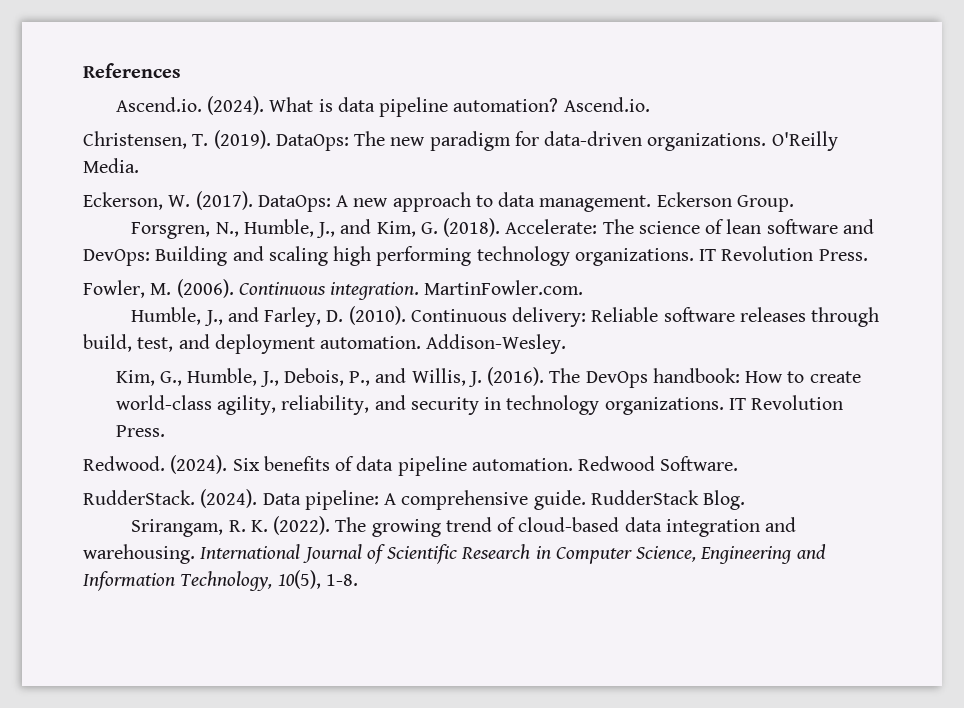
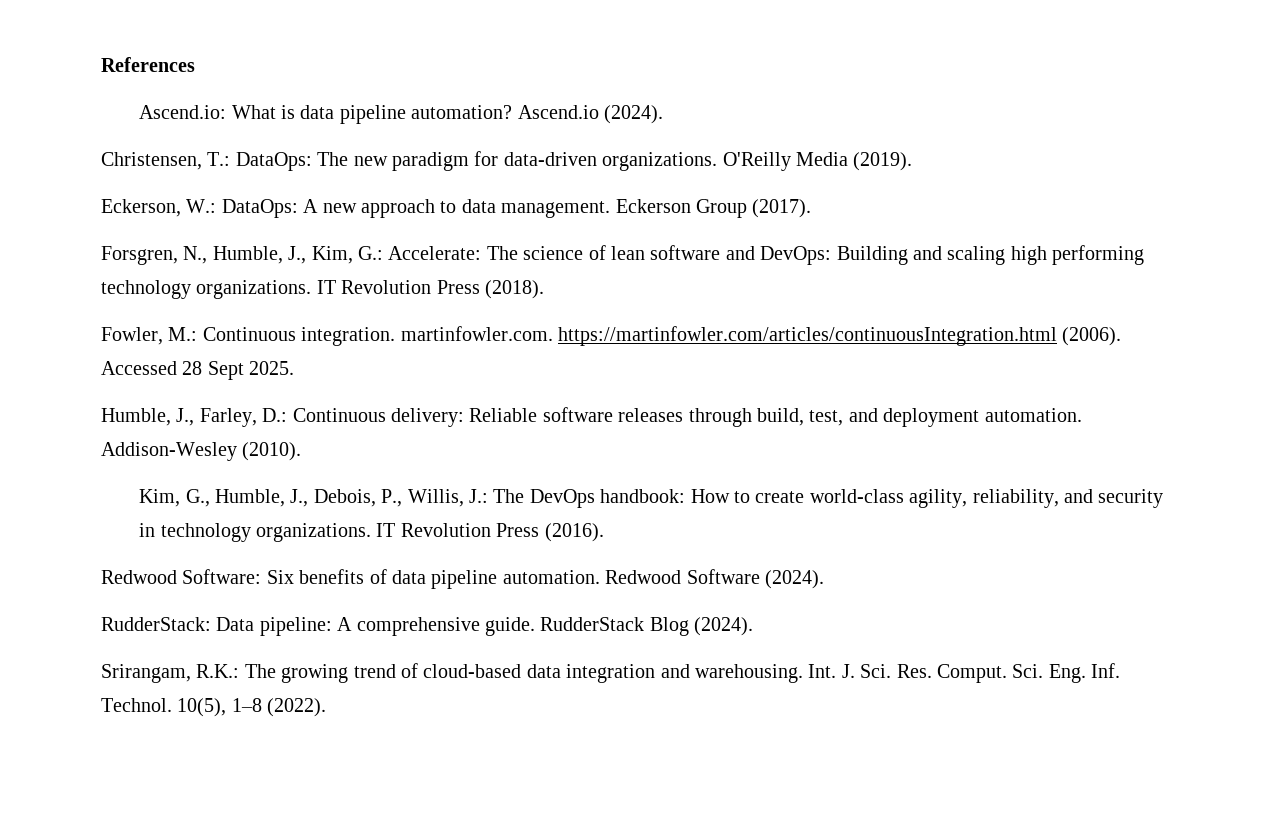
- Ascend.io. (2024). What is data pipeline automation? Ascend.io.
+ Ascend.io: What is data pipeline automation? Ascend.io (2024).
- Christensen, T. (2019). DataOps: The new paradigm for data-driven organizations.
+ Christensen, T.: DataOps: The new paradigm for data-driven organizations.
- O'Reilly Media.
+ O'Reilly Media (2019).
- Eckerson, W. (2017). DataOps: A new approach to data management.
+ Eckerson, W.: DataOps: A new approach to data management.
- Eckerson Group.
+ Eckerson Group (2017).
- Forsgren, N., Humble, J., and Kim, G. (2018). Accelerate: The science of lean software and DevOps: Building and scaling high performing technology organizations. IT Revolution Press.
+ Forsgren, N., Humble, J., Kim, G.: Accelerate: The science of lean software and DevOps: Building and scaling high performing technology organizations. IT Revolution Press (2018).
- Fowler, M. (2006). Continuous integration. MartinFowler.com.
- Humble, J., and Farley, D. (2010). Continuous delivery: Reliable software releases through build, test, and deployment automation.
+ Fowler, M.: Continuous integration. martinfowler.com. https://martinfowler.com/articles/continuousIntegration.html (2006). Accessed 28 Sept 2025.
+ Humble, J., Farley, D.: Continuous delivery: Reliable software releases through build, test, and deployment automation.
- Addison-Wesley.
+ Addison-Wesley (2010).
- Kim, G., Humble, J., Debois, P., and Willis, J. (2016). The DevOps handbook: How to create world-class agility, reliability, and security in technology organizations. IT Revolution Press.
- Redwood. (2024). Six benefits of data pipeline automation.
+ Kim, G., Humble, J., Debois, P., Willis, J.: The DevOps handbook: How to create world-class agility, reliability, and security in technology organizations. IT Revolution Press (2016).
+ Redwood Software: Six benefits of data pipeline automation.
- Redwood Software.
- RudderStack. (2024). Data pipeline: A comprehensive guide.
+ Redwood Software (2024).
+ RudderStack: Data pipeline: A comprehensive guide.
- RudderStack Blog.
+ RudderStack Blog (2024).
- Srirangam, R. K. (2022). The growing trend of cloud-based data integration and warehousing.
+ Srirangam, R.K.: The growing trend of cloud-based data integration and warehousing.
- International Journal of Scientific Research in Computer Science, Engineering and Information Technology, 10(5), 1-8.
+ Int. J. Sci. Res. Comput. Sci. Eng. Inf. Technol. 10(5), 1–8 (2022).

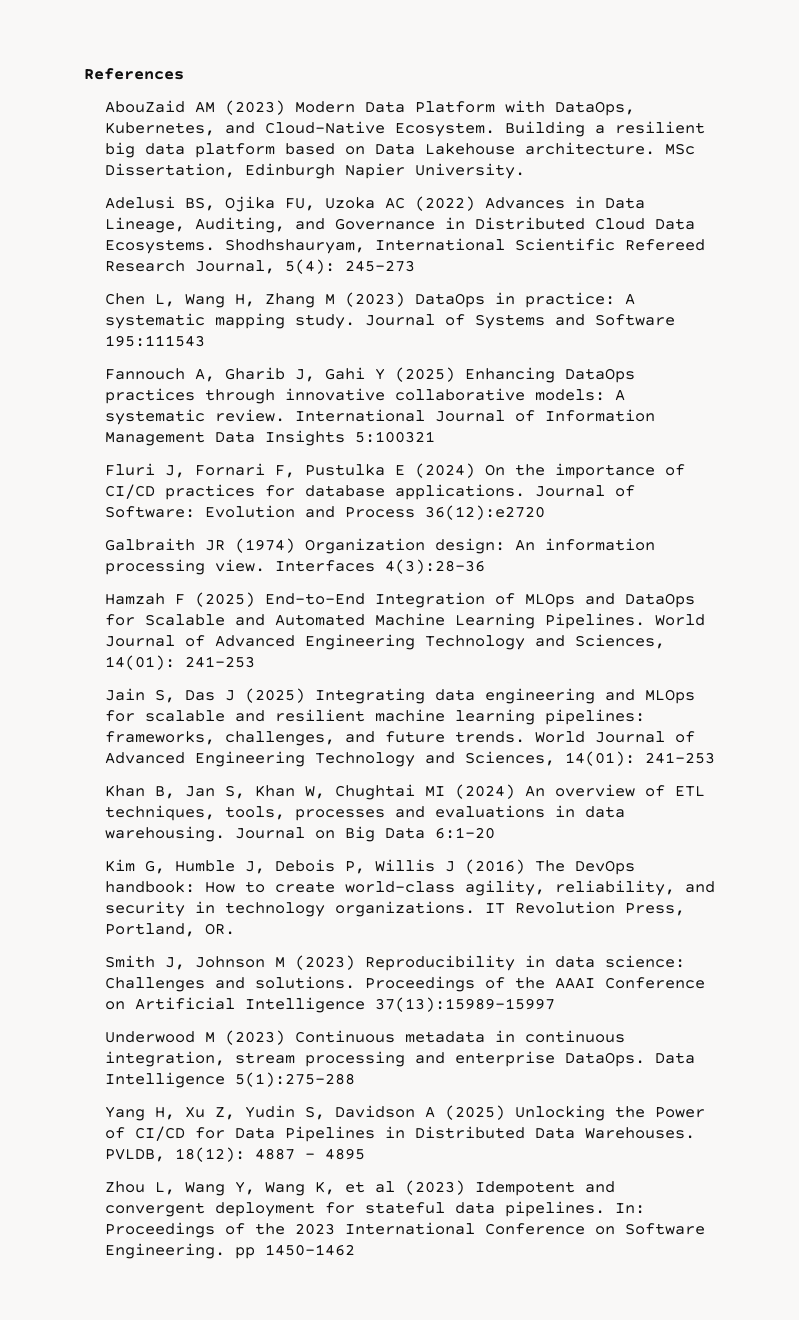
- Ascend.io: What is data pipeline automation? Ascend.io (2024).
- Christensen, T.: DataOps: The new paradigm for data-driven organizations. O'Reilly Media (2019).
- Eckerson, W.: DataOps: A new approach to data management. Eckerson Group (2017).
- Forsgren, N., Humble, J., Kim, G.: Accelerate: The science of lean software and DevOps: Building and scaling high performing technology organizations. IT Revolution Press (2018).
- Fowler, M.: Continuous integration. martinfowler.com. https://martinfowler.com/articles/continuousIntegration.html (2006). Accessed 28 Sept 2025.
- Humble, J., Farley, D.: Continuous delivery: Reliable software releases through build, test, and deployment automation. Addison-Wesley (2010).
- Kim, G., Humble, J., Debois, P., Willis, J.: The DevOps handbook: How to create world-class agility, reliability, and security in technology organizations.
+ AbouZaid AM (2023) Modern Data Platform with DataOps, Kubernetes, and Cloud-Native Ecosystem. Building a resilient big data platform based on Data Lakehouse architecture. MSc Dissertation, Edinburgh Napier University.
+ Adelusi BS, Ojika FU, Uzoka AC (2022) Advances in Data Lineage, Auditing, and Governance in Distributed Cloud Data Ecosystems. Shodhshauryam, International Scientific Refereed Research Journal, 5(4): 245-273
+ Chen L, Wang H, Zhang M (2023) DataOps in practice: A systematic mapping study. Journal of Systems and Software 195:111543
+ Fannouch A, Gharib J, Gahi Y (2025) Enhancing DataOps practices through innovative collaborative models: A systematic review. International Journal of Information Management Data Insights 5:100321
+ Fluri J, Fornari F, Pustulka E (2024) On the importance of CI/CD practices for database applications. Journal of Software: Evolution and Process 36(12):e2720
+ Galbraith JR (1974) Organization design: An information processing view. Interfaces 4(3):28-36
+ Hamzah F (2025) End-to-End Integration of MLOps and DataOps for Scalable and Automated Machine Learning Pipelines. World Journal of Advanced Engineering Technology and Sciences, 14(01): 241-253
+ Jain S, Das J (2025) Integrating data engineering and MLOps for scalable and resilient machine learning pipelines: frameworks, challenges, and future trends. World Journal of Advanced Engineering Technology and Sciences, 14(01): 241-253
+ Khan B, Jan S, Khan W, Chughtai MI (2024) An overview of ETL techniques, tools, processes and evaluations in data warehousing. Journal on Big Data 6:1-20
+ Kim G, Humble J, Debois P, Willis J (2016) The DevOps handbook: How to create world-class agility, reliability, and security in technology organizations.
- IT Revolution Press (2016).
- Redwood Software: Six benefits of data pipeline automation. Redwood Software (2024).
- RudderStack: Data pipeline: A comprehensive guide. RudderStack Blog (2024).
- Srirangam, R.K.: The growing trend of cloud-based data integration and warehousing. Int. J. Sci. Res. Comput. Sci. Eng. Inf. Technol. 10(5), 1–8 (2022).
+ IT Revolution Press, Portland, OR.
+ Smith J, Johnson M (2023) Reproducibility in data science: Challenges and solutions. Proceedings of the AAAI Conference on Artificial Intelligence 37(13):15989-15997
+ Underwood M (2023) Continuous metadata in continuous integration, stream processing and enterprise DataOps. Data Intelligence 5(1):275-288
+ Yang H, Xu Z, Yudin S, Davidson A (2025) Unlocking the Power of CI/CD for Data Pipelines in Distributed Data Warehouses. PVLDB, 18(12): 4887 - 4895
+ Zhou L, Wang Y, Wang K, et al (2023) Idempotent and convergent deployment for stateful data pipelines. In: Proceedings of the 2023 International Conference on Software Engineering. pp 1450–1462

